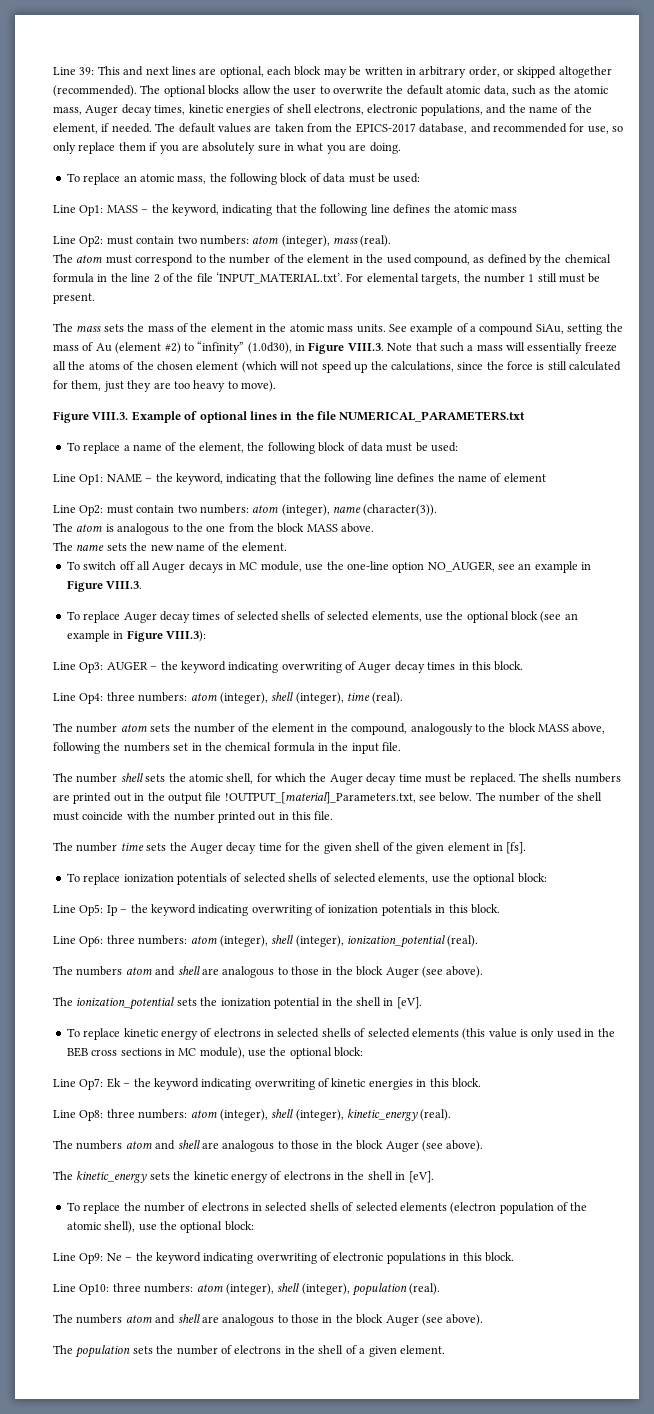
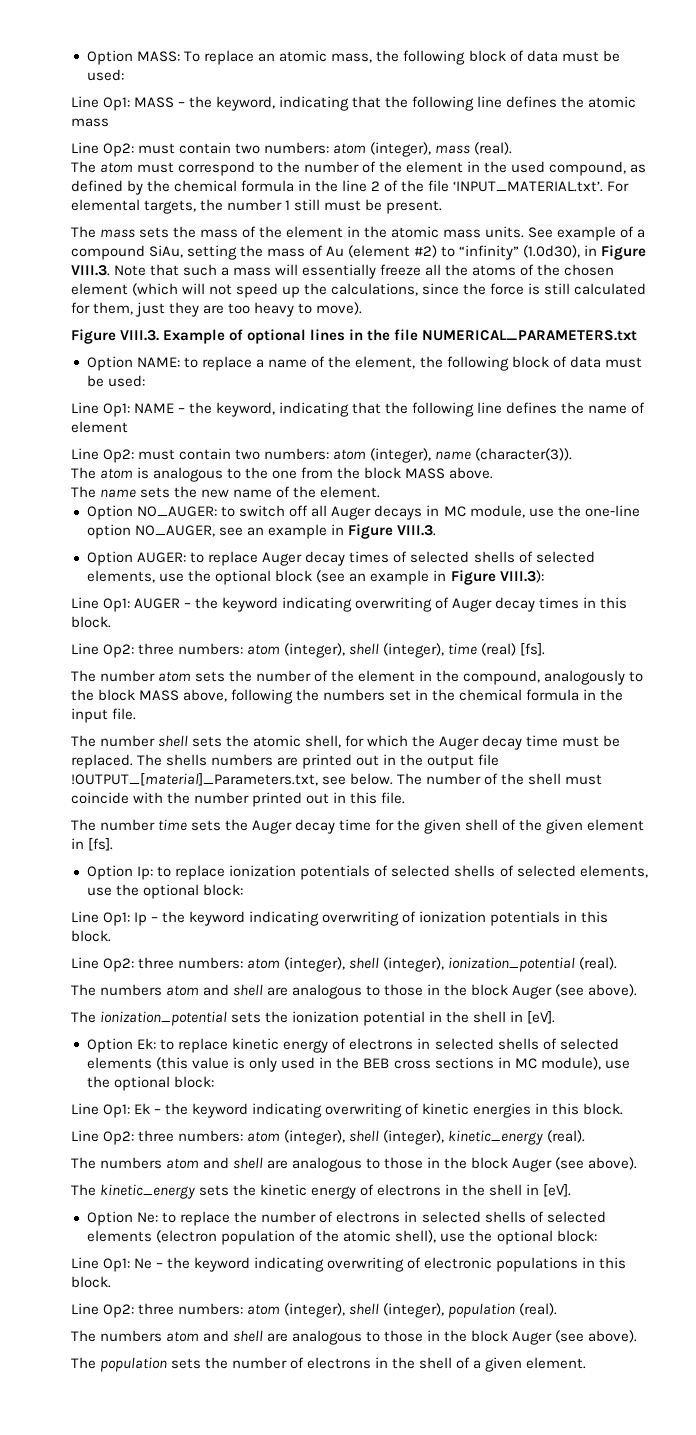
- Line 39: This and next lines are optional, each block may be written in arbitrary order, or skipped altogether (recommended). The optional blocks allow the user to overwrite the default atomic data, such as the atomic mass, Auger decay times, kinetic energies of shell electrons, electronic populations, and the name of the element, if needed. The default values are taken from the EPICS-2017 database, and recommended for use, so only replace them if you are absolutely sure in what you are doing.
- To replace an atomic mass, the following block of data must be used:
+ Option MASS: To replace an atomic mass, the following block of data must be used:
- To replace a name of the element, the following block of data must be used:
+ Option NAME: to replace a name of the element, the following block of data must be used:
- To switch off all Auger decays in MC module, use the one-line option NO_AUGER, see an example in Figure VIII.3.
+ Option NO_AUGER: to switch off all Auger decays in MC module, use the one-line option NO_AUGER, see an example in Figure VIII.3.
- To replace Auger decay times of selected shells of selected elements, use the optional block (see an example in Figure VIII.3):
+ Option AUGER: to replace Auger decay times of selected shells of selected elements, use the optional block (see an example in Figure VIII.3):
- Line Op3: AUGER – the keyword indicating overwriting of Auger decay times in this block.
+ Line Op1: AUGER – the keyword indicating overwriting of Auger decay times in this block.
- Line Op4: three numbers: atom (integer), shell (integer), time (real).
+ Line Op2: three numbers: atom (integer), shell (integer), time (real) [fs].
- To replace ionization potentials of selected shells of selected elements, use the optional block:
+ Option Ip: to replace ionization potentials of selected shells of selected elements, use the optional block:
- Line Op5: Ip – the keyword indicating overwriting of ionization potentials in this block.
+ Line Op1: Ip – the keyword indicating overwriting of ionization potentials in this block.
- Line Op6: three numbers: atom (integer), shell (integer), ionization_potential (real).
+ Line Op2: three numbers: atom (integer), shell (integer), ionization_potential (real).
- To replace kinetic energy of electrons in selected shells of selected elements (this value is only used in the BEB cross sections in MC module), use the optional block:
+ Option Ek: to replace kinetic energy of electrons in selected shells of selected elements (this value is only used in the BEB cross sections in MC module), use the optional block:
- Line Op7: Ek – the keyword indicating overwriting of kinetic energies in this block.
+ Line Op1: Ek – the keyword indicating overwriting of kinetic energies in this block.
- Line Op8: three numbers: atom (integer), shell (integer), kinetic_energy (real).
+ Line Op2: three numbers: atom (integer), shell (integer), kinetic_energy (real).
- To replace the number of electrons in selected shells of selected elements (electron population of the atomic shell), use the optional block:
+ Option Ne: to replace the number of electrons in selected shells of selected elements (electron population of the atomic shell), use the optional block:
- Line Op9: Ne – the keyword indicating overwriting of electronic populations in this block.
+ Line Op1: Ne – the keyword indicating overwriting of electronic populations in this block.
- Line Op10: three numbers: atom (integer), shell (integer), population (real).
+ Line Op2: three numbers: atom (integer), shell (integer), population (real).

